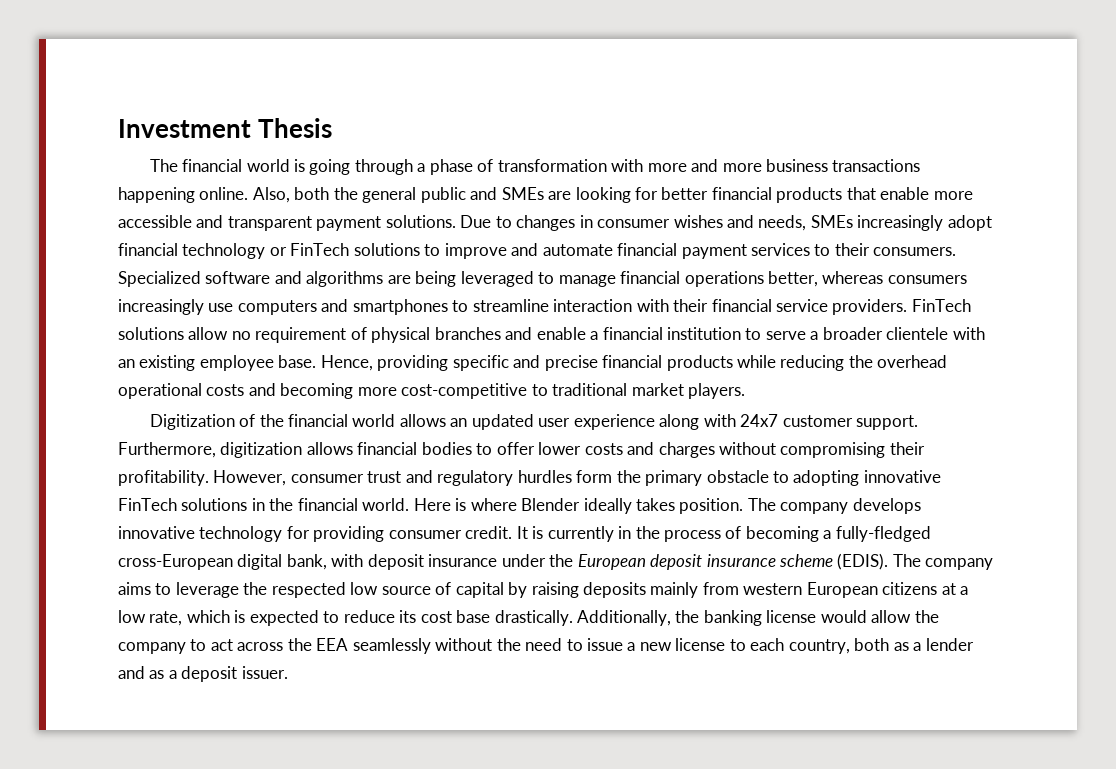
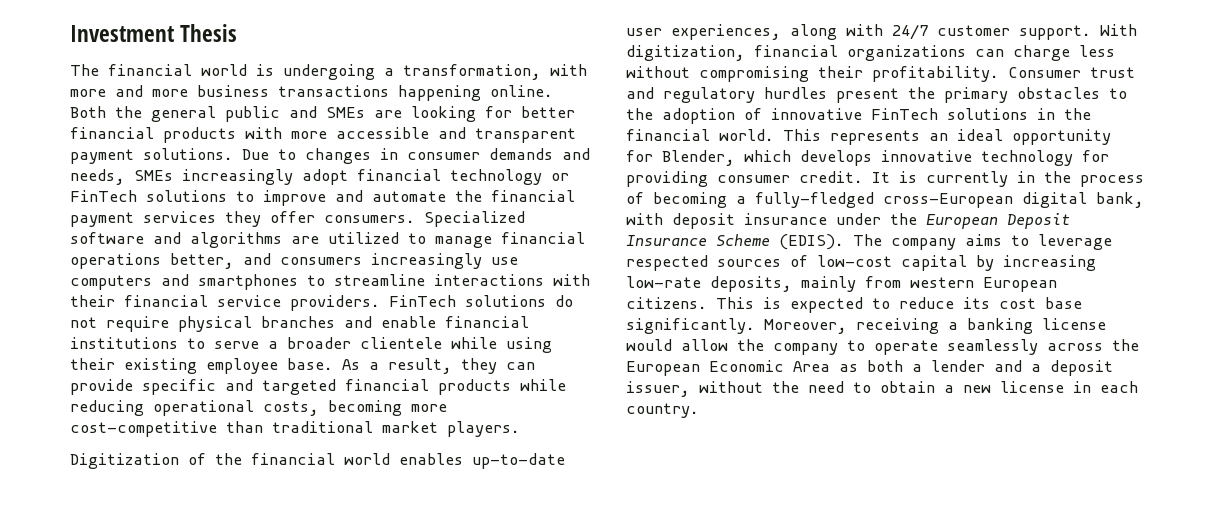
- The financial world is going through a phase of transformation with more and more business transactions happening online.
+ The financial world is undergoing a transformation, with more and more business transactions happening online.
- Also, both the general public and SMEs are looking for better financial products that enable more accessible and transparent payment solutions.
+ Both the general public and SMEs are looking for better financial products with more accessible and transparent payment solutions.
- Due to changes in consumer wishes and needs, SMEs increasingly adopt financial technology or FinTech solutions to improve and automate financial payment services to their consumers.
+ Due to changes in consumer demands and needs, SMEs increasingly adopt financial technology or FinTech solutions to improve and automate the financial payment services they offer consumers.
- Specialized software and algorithms are being leveraged to manage financial operations better, whereas consumers increasingly use computers and smartphones to streamline interaction with their financial service providers.
+ Specialized software and algorithms are utilized to manage financial operations better, and consumers increasingly use computers and smartphones to streamline interactions with their financial service providers.
- FinTech solutions allow no requirement of physical branches and enable a financial institution to serve a broader clientele with an existing employee base. Hence, providing specific and precise financial products while reducing the overhead operational costs and becoming more cost-competitive to traditional market players.
+ FinTech solutions do not require physical branches and enable financial institutions to serve a broader clientele while using their existing employee base. As a result, they can provide specific and targeted financial products while reducing operational costs, becoming more cost-competitive than traditional market players.
- Digitization of the financial world allows an updated user experience along with 24x7 customer support.
+ Digitization of the financial world enables up-to-date user experiences, along with 24/7 customer support.
- Furthermore, digitization allows financial bodies to offer lower costs and charges without compromising their profitability.
+ With digitization, financial organizations can charge less without compromising their profitability.
- However, consumer trust and regulatory hurdles form the primary obstacle to adopting innovative FinTech solutions in the financial world.
+ Consumer trust and regulatory hurdles present the primary obstacles to the adoption of innovative FinTech solutions in the financial world.
- Here is where Blender ideally takes position. The company develops innovative technology for providing consumer credit.
+ This represents an ideal opportunity for Blender, which develops innovative technology for providing consumer credit.
- It is currently in the process of becoming a fully-fledged cross-European digital bank, with deposit insurance under the European deposit insurance scheme (EDIS).
+ It is currently in the process of becoming a fully-fledged cross-European digital bank, with deposit insurance under the European Deposit Insurance Scheme (EDIS).
- The company aims to leverage the respected low source of capital by raising deposits mainly from western European citizens at a low rate, which is expected to reduce its cost base drastically. Additionally, the banking license would allow the company to act across the EEA seamlessly without the need to issue a new license to each country, both as a lender and as a deposit issuer.
+ The company aims to leverage respected sources of low-cost capital by increasing low-rate deposits, mainly from western European citizens. This is expected to reduce its cost base significantly. Moreover, receiving a banking license would allow the company to operate seamlessly across the European Economic Area as both a lender and a deposit issuer, without the need to obtain a new license in each country.

